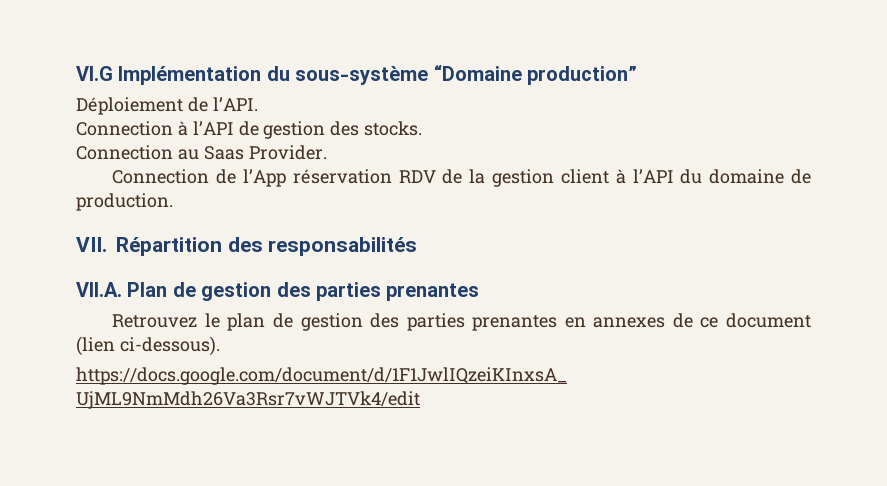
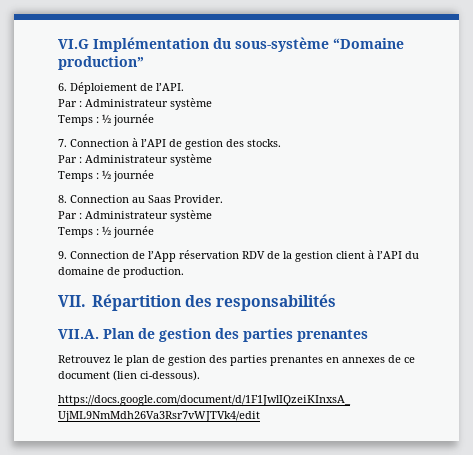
- Déploiement de l’API.
- Connection à l’API de gestion des stocks.
- Connection au Saas Provider.
- Connection de l’App réservation RDV de la gestion client à l’API du domaine de production.
+ 6. Déploiement de l’API.
+ Par : Administrateur système
+ Temps : ½ journée
+ 7. Connection à l’API de gestion des stocks.
+ Par : Administrateur système
+ Temps : ½ journée
+ 8. Connection au Saas Provider.
+ Par : Administrateur système
+ Temps : ½ journée
+ 9. Connection de l’App réservation RDV de la gestion client à l’API du domaine de production.

